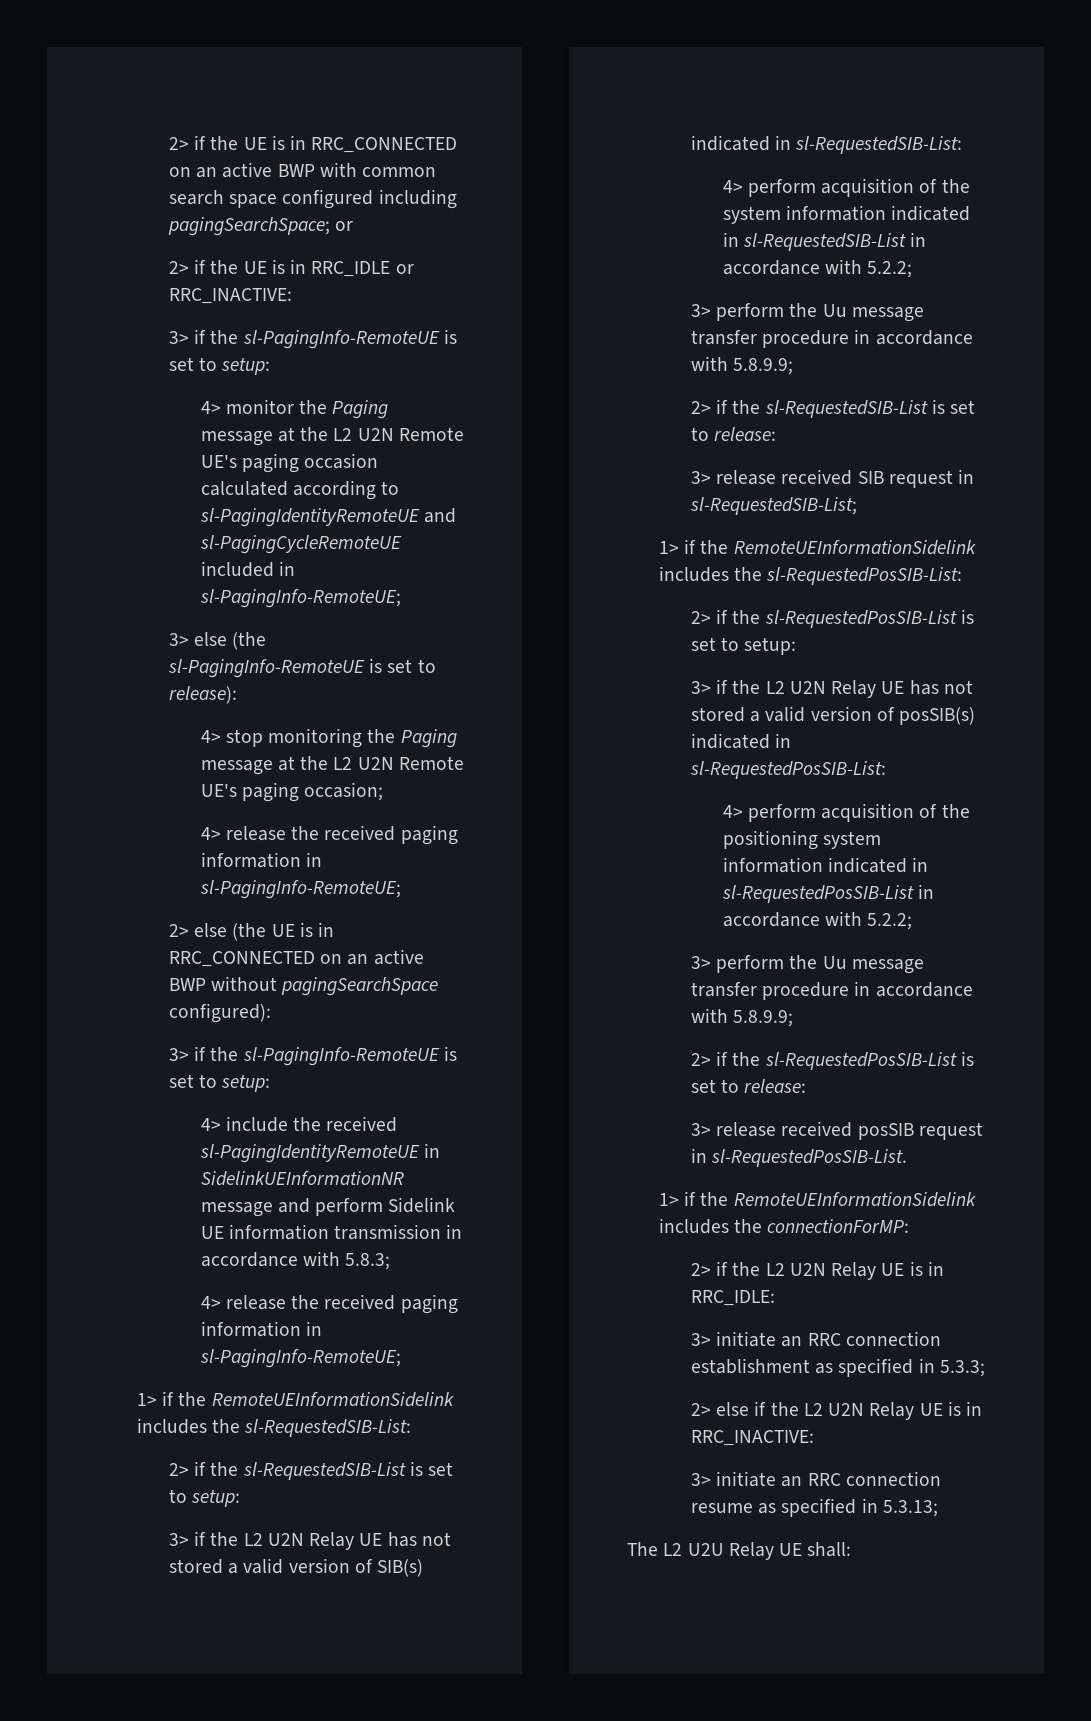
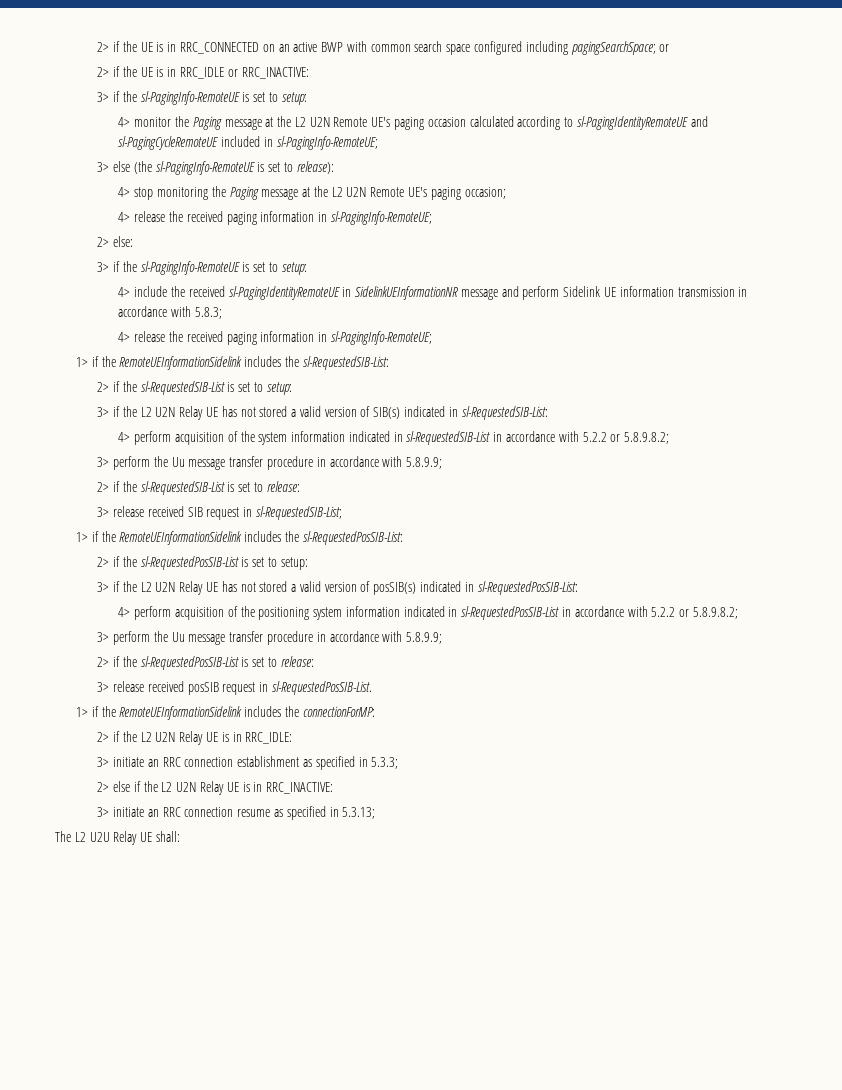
- 2> else (the UE is in RRC_CONNECTED on an active BWP without pagingSearchSpace configured):
+ 2> else:
- 4> perform acquisition of the system information indicated in sl-RequestedSIB-List in accordance with 5.2.2;
+ 4> perform acquisition of the system information indicated in sl-RequestedSIB-List in accordance with 5.2.2 or 5.8.9.8.2;
- 4> perform acquisition of the positioning system information indicated in sl-RequestedPosSIB-List in accordance with 5.2.2;
+ 4> perform acquisition of the positioning system information indicated in sl-RequestedPosSIB-List in accordance with 5.2.2 or 5.8.9.8.2;

